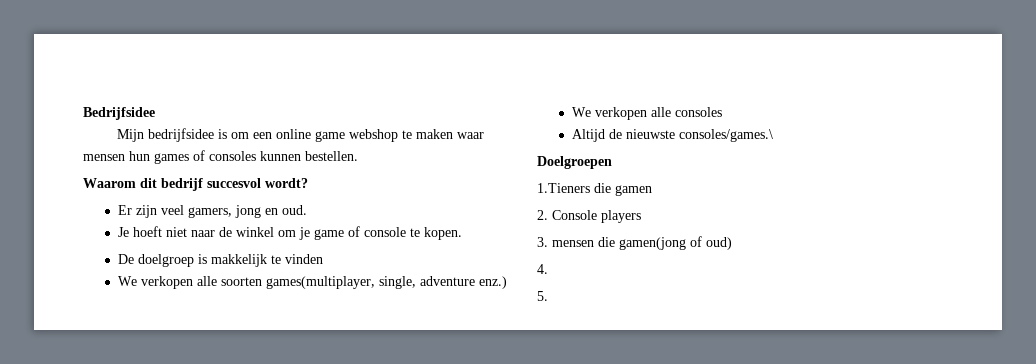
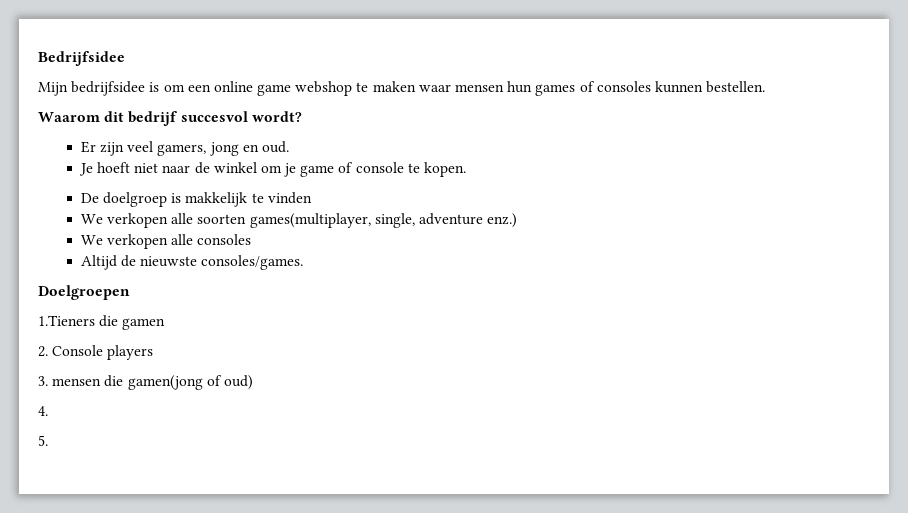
- Altijd de nieuwste consoles/games.\
+ Altijd de nieuwste consoles/games.

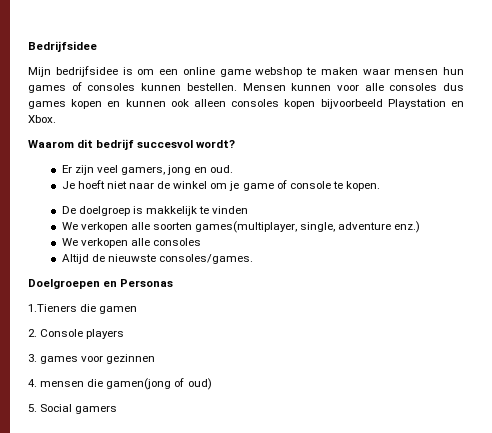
+ Mensen kunnen voor alle consoles dus games kopen en kunnen ook alleen consoles kopen bijvoorbeeld Playstation en Xbox.
- Doelgroepen
+ Doelgroepen en Personas
- 3. mensen die gamen(jong of oud)
+ 3. games voor gezinnen
+ 4. mensen die gamen(jong of oud)
- 4.
- 5.
+ 5. Social gamers

